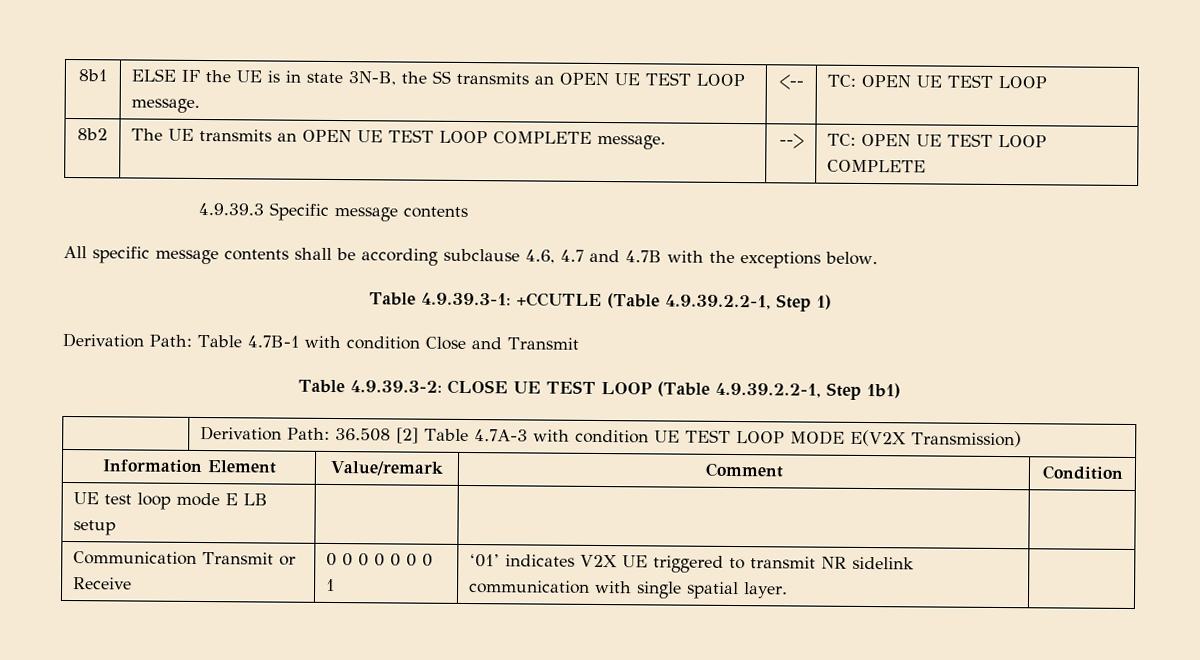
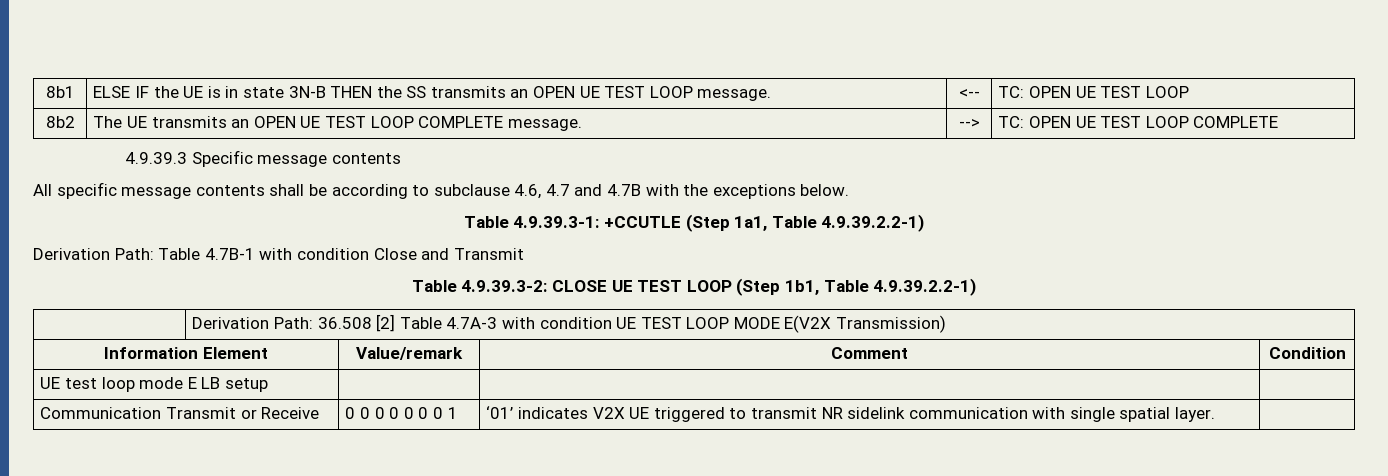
- 8b1 | ELSE IF the UE is in state 3N-B, the SS transmits an OPEN UE TEST LOOP message. | <-- | TC: OPEN UE TEST LOOP
+ 8b1 | ELSE IF the UE is in state 3N-B THEN the SS transmits an OPEN UE TEST LOOP message. | <-- | TC: OPEN UE TEST LOOP
- All specific message contents shall be according subclause 4.6, 4.7 and 4.7B with the exceptions below.
+ All specific message contents shall be according to subclause 4.6, 4.7 and 4.7B with the exceptions below.
- Table 4.9.39.3-1: +CCUTLE (Table 4.9.39.2.2-1, Step 1)
+ Table 4.9.39.3-1: +CCUTLE (Step 1a1, Table 4.9.39.2.2-1)
- Table 4.9.39.3-2: CLOSE UE TEST LOOP (Table 4.9.39.2.2-1, Step 1b1)
+ Table 4.9.39.3-2: CLOSE UE TEST LOOP (Step 1b1, Table 4.9.39.2.2-1)

